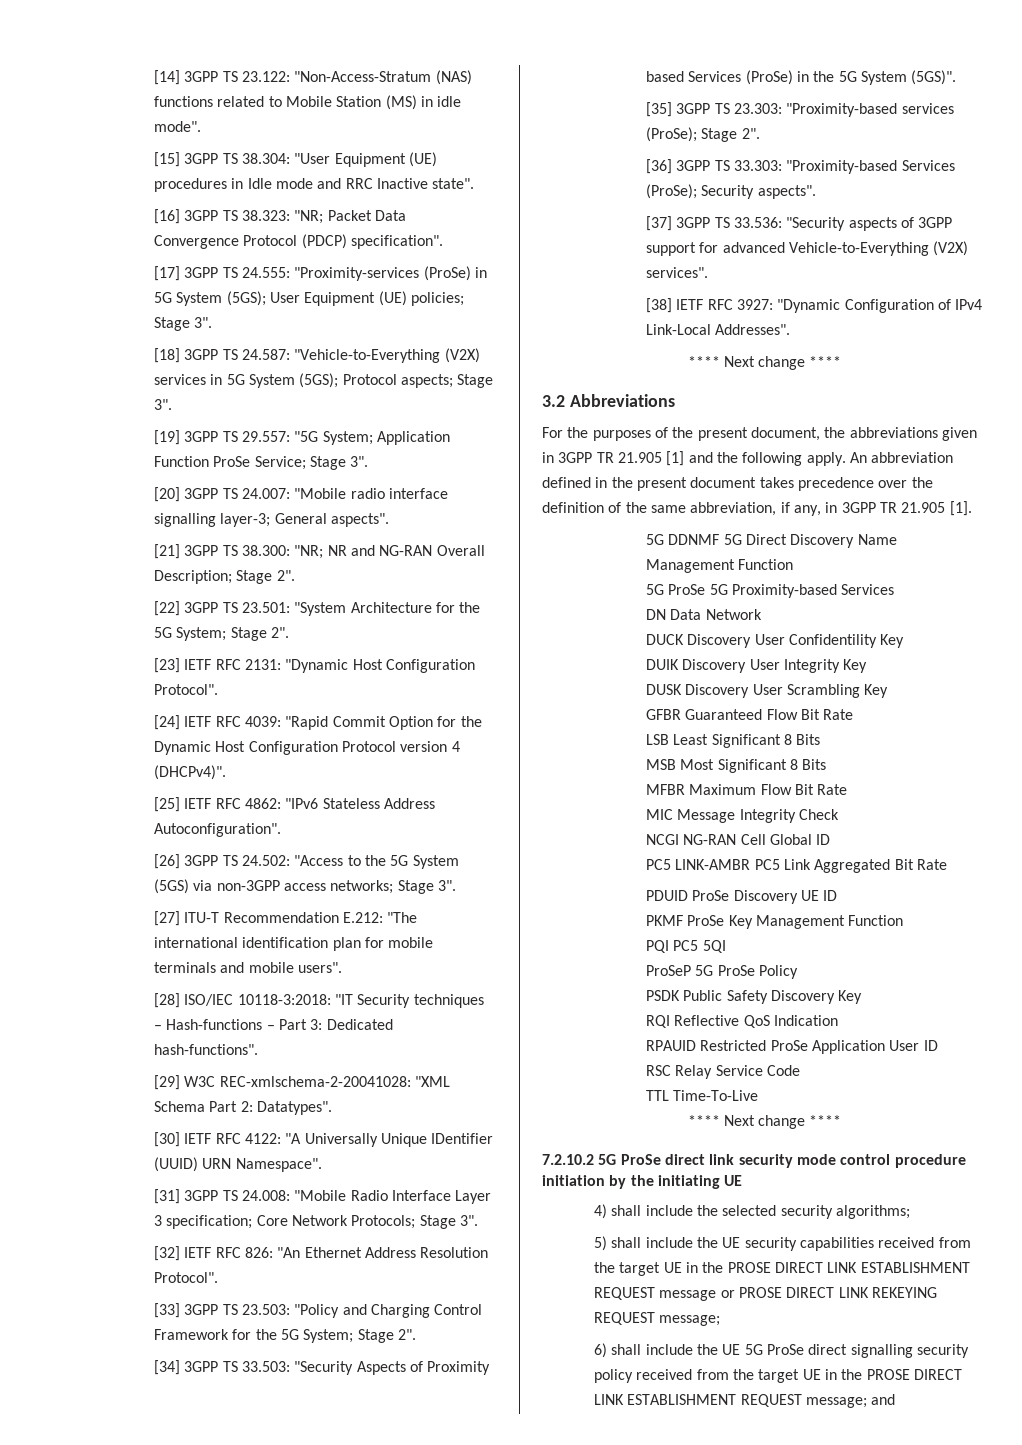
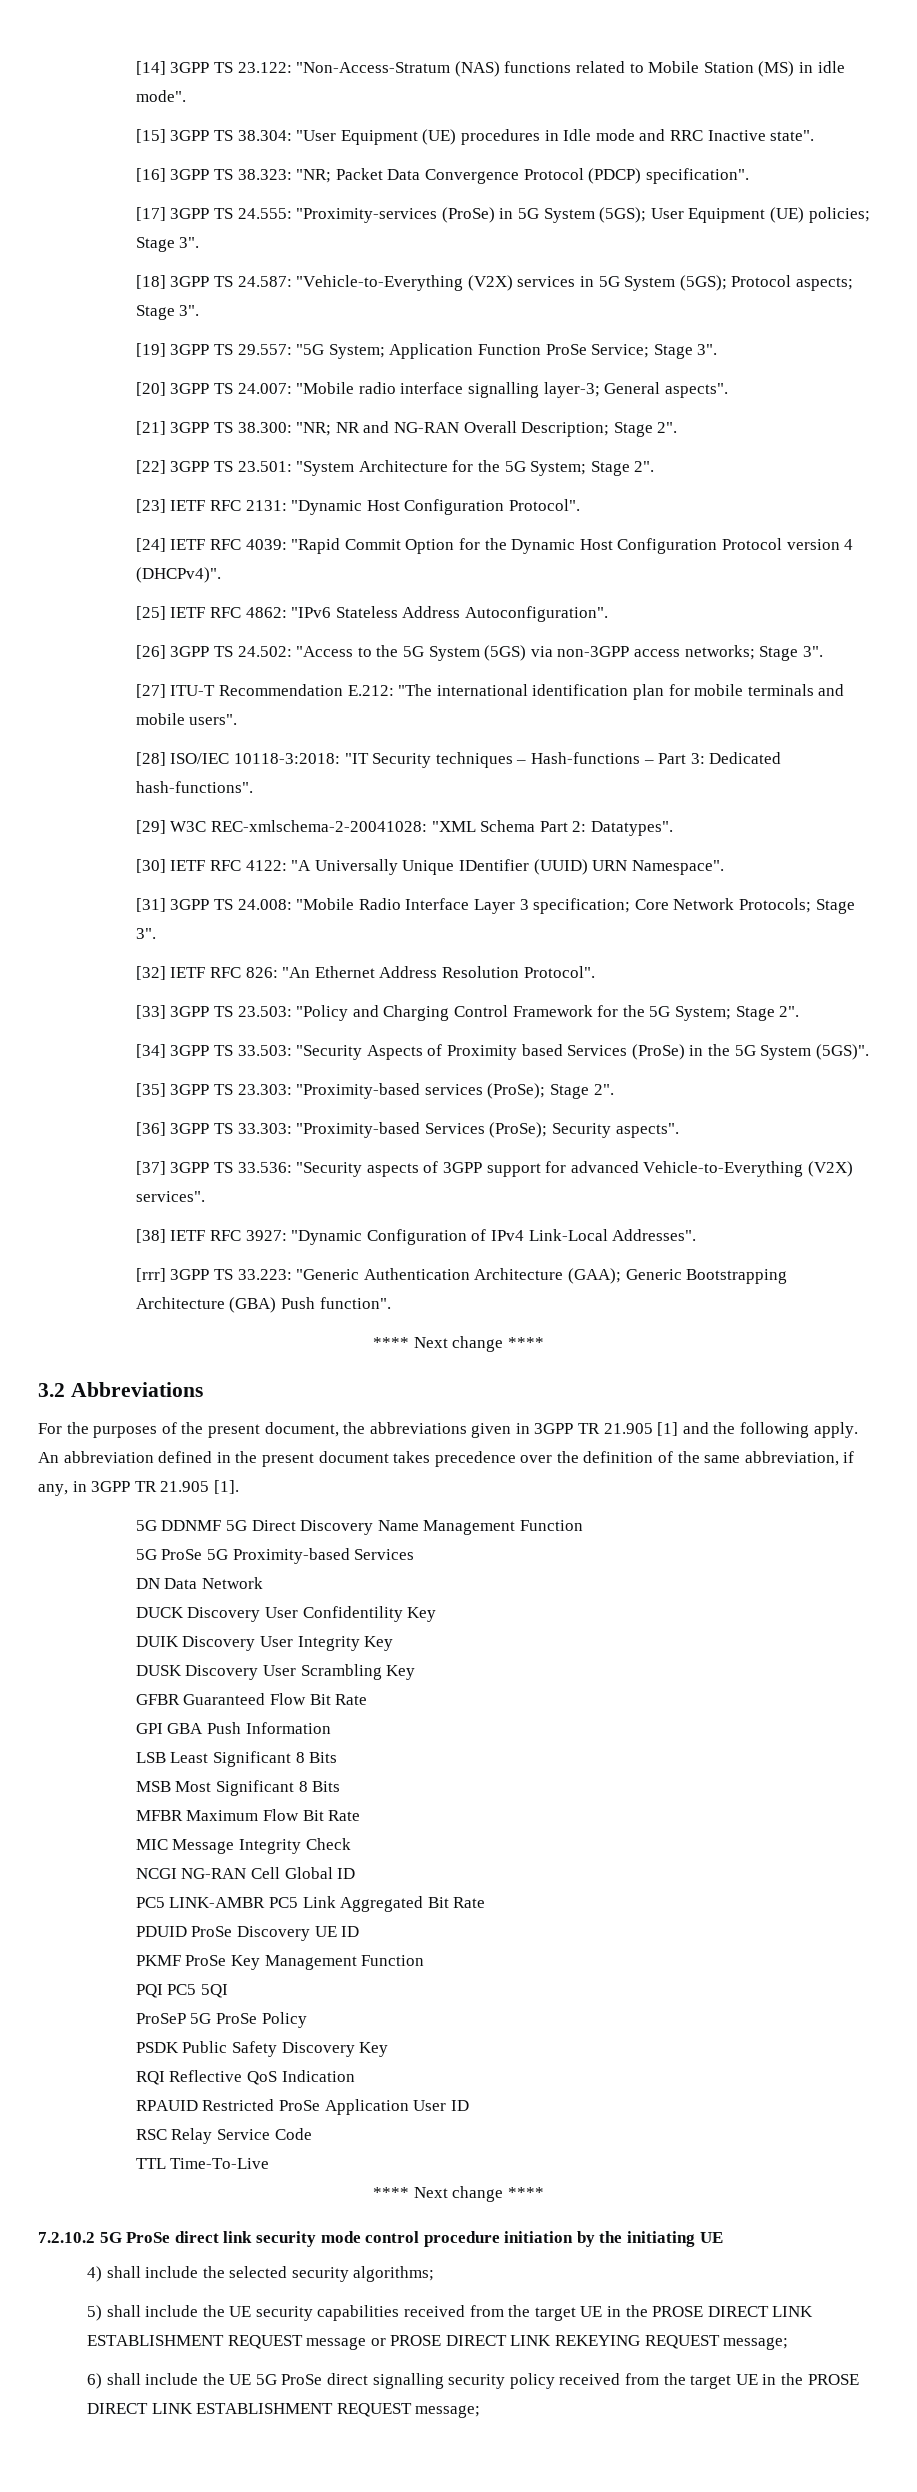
+ [rrr] 3GPP TS 33.223: "Generic Authentication Architecture (GAA); Generic Bootstrapping Architecture (GBA) Push function".
+ GPI GBA Push Information
- 6) shall include the UE 5G ProSe direct signalling security policy received from the target UE in the PROSE DIRECT LINK ESTABLISHMENT REQUEST message; and
+ 6) shall include the UE 5G ProSe direct signalling security policy received from the target UE in the PROSE DIRECT LINK ESTABLISHMENT REQUEST message;

